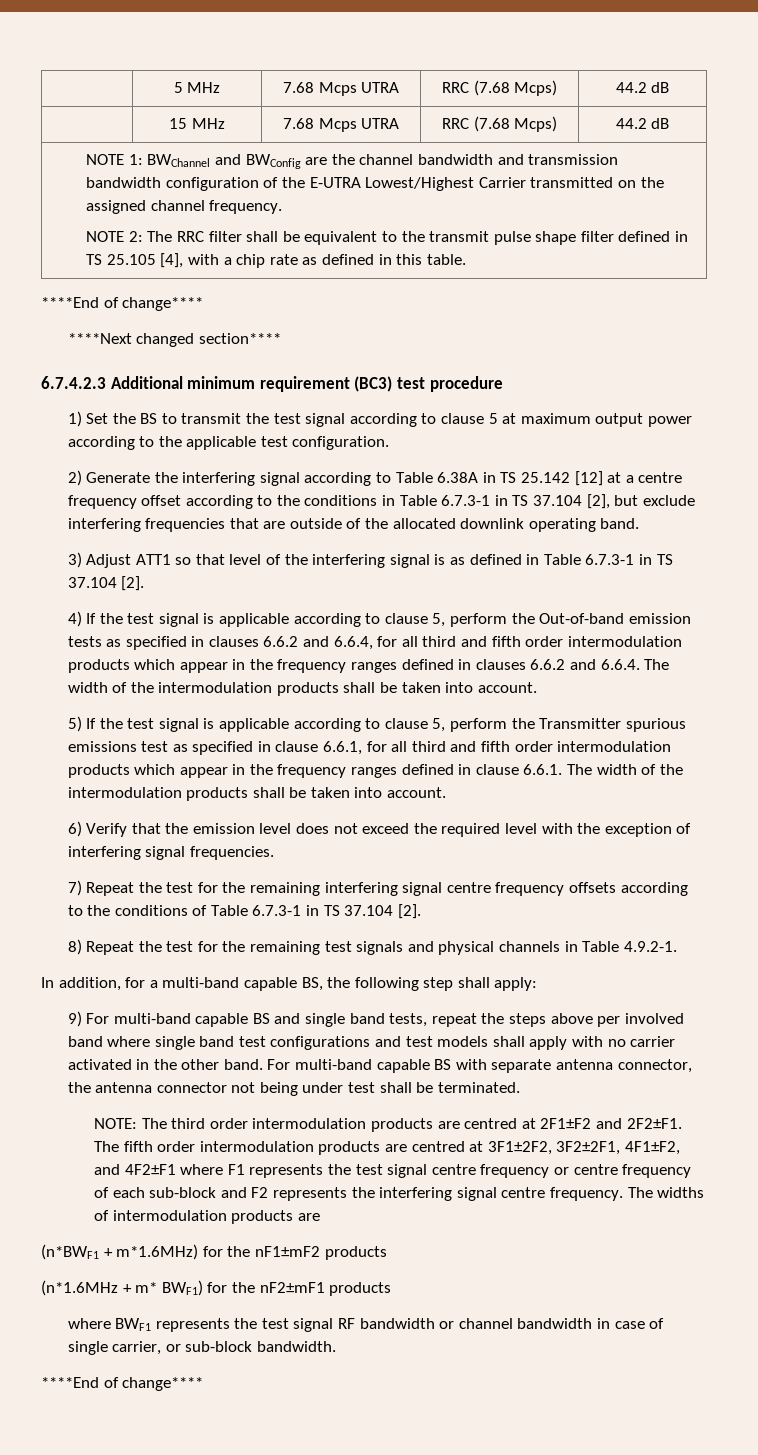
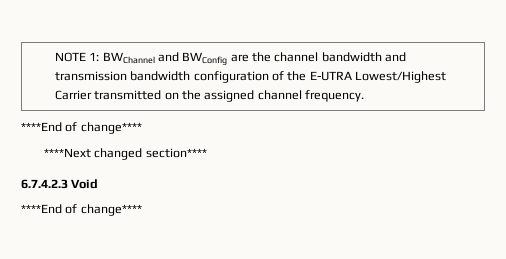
- | 5 MHz | 7.68 Mcps UTRA | RRC (7.68 Mcps) | 44.2 dB
- | 15 MHz | 7.68 Mcps UTRA | RRC (7.68 Mcps) | 44.2 dB
- NOTE 2: The RRC filter shall be equivalent to the transmit pulse shape filter defined in TS 25.105 [4], with a chip rate as defined in this table.
- 6.7.4.2.3 Additional minimum requirement (BC3) test procedure
- 1) Set the BS to transmit the test signal according to clause 5 at maximum output power according to the applicable test configuration.
- 2) Generate the interfering signal according to Table 6.38A in TS 25.142 [12] at a centre frequency offset according to the conditions in Table 6.7.3-1 in TS 37.104 [2], but exclude interfering frequencies that are outside of the allocated downlink operating band.
- 3) Adjust ATT1 so that level of the interfering signal is as defined in Table 6.7.3-1 in TS 37.104 [2].
- 4) If the test signal is applicable according to clause 5, perform the Out-of-band emission tests as specified in clauses 6.6.2 and 6.6.4, for all third and fifth order intermodulation products which appear in the frequency ranges defined in clauses 6.6.2 and 6.6.4. The width of the intermodulation products shall be taken into account.
- 5) If the test signal is applicable according to clause 5, perform the Transmitter spurious emissions test as specified in clause 6.6.1, for all third and fifth order intermodulation products which appear in the frequency ranges defined in clause 6.6.1. The width of the intermodulation products shall be taken into account.
- 6) Verify that the emission level does not exceed the required level with the exception of interfering signal frequencies.
- 7) Repeat the test for the remaining interfering signal centre frequency offsets according to the conditions of Table 6.7.3-1 in TS 37.104 [2].
- 8) Repeat the test for the remaining test signals and physical channels in Table 4.9.2-1.
- In addition, for a multi-band capable BS, the following step shall apply:
- 9) For multi-band capable BS and single band tests, repeat the steps above per involved band where single band test configurations and test models shall apply with no carrier activated in the other band. For multi-band capable BS with separate antenna connector, the antenna connector not being under test shall be terminated.
- NOTE: The third order intermodulation products are centred at 2F1±F2 and 2F2±F1. The fifth order intermodulation products are centred at 3F1±2F2, 3F2±2F1, 4F1±F2, and 4F2±F1 where F1 represents the test signal centre frequency or centre frequency of each sub-block and F2 represents the interfering signal centre frequency. The widths of intermodulation products are
- (n*BWF1 + m*1.6MHz) for the nF1±mF2 products
- (n*1.6MHz + m* BWF1) for the nF2±mF1 products
- where BWF1 represents the test signal RF bandwidth or channel bandwidth in case of single carrier, or sub-block bandwidth.
+ 6.7.4.2.3 Void

